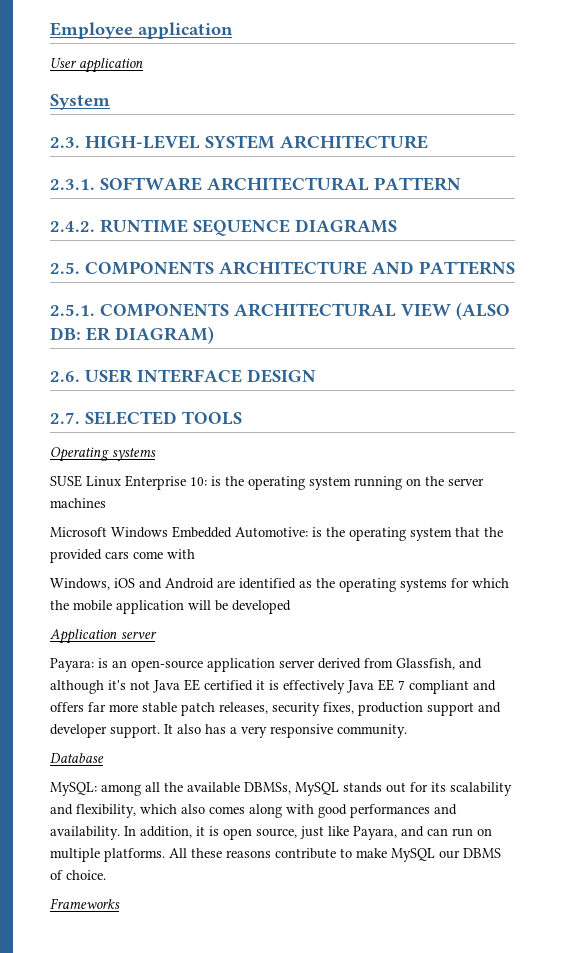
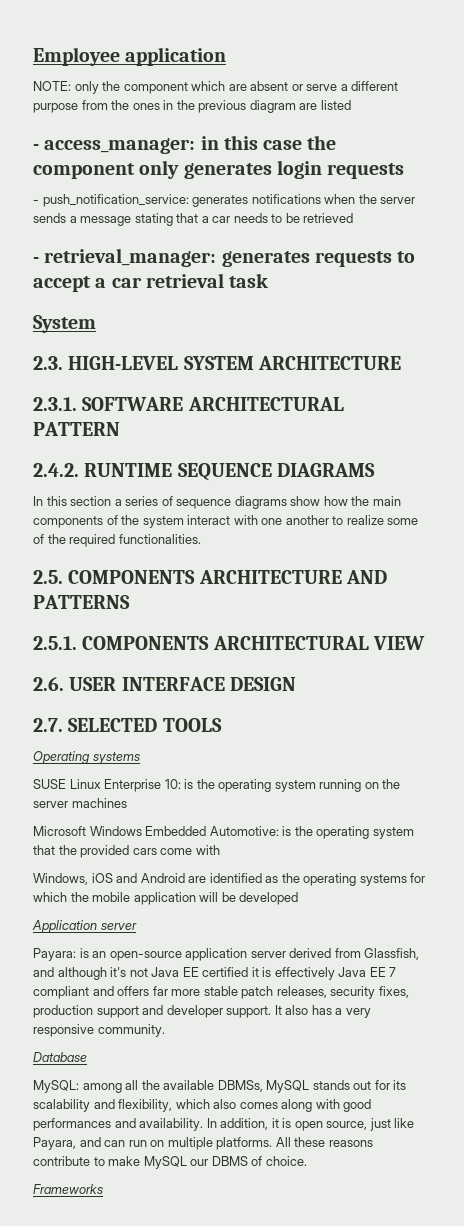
- User application
+ NOTE: only the component which are absent or serve a different purpose from the ones in the previous diagram are listed
+ - access_manager: in this case the component only generates login requests
+ - push_notification_service: generates notifications when the server sends a message stating that a car needs to be retrieved
+ - retrieval_manager: generates requests to accept a car retrieval task
+ In this section a series of sequence diagrams show how the main components of the system interact with one another to realize some of the required functionalities.
- 2.5.1. COMPONENTS ARCHITECTURAL VIEW (ALSO DB: ER DIAGRAM)
+ 2.5.1. COMPONENTS ARCHITECTURAL VIEW

